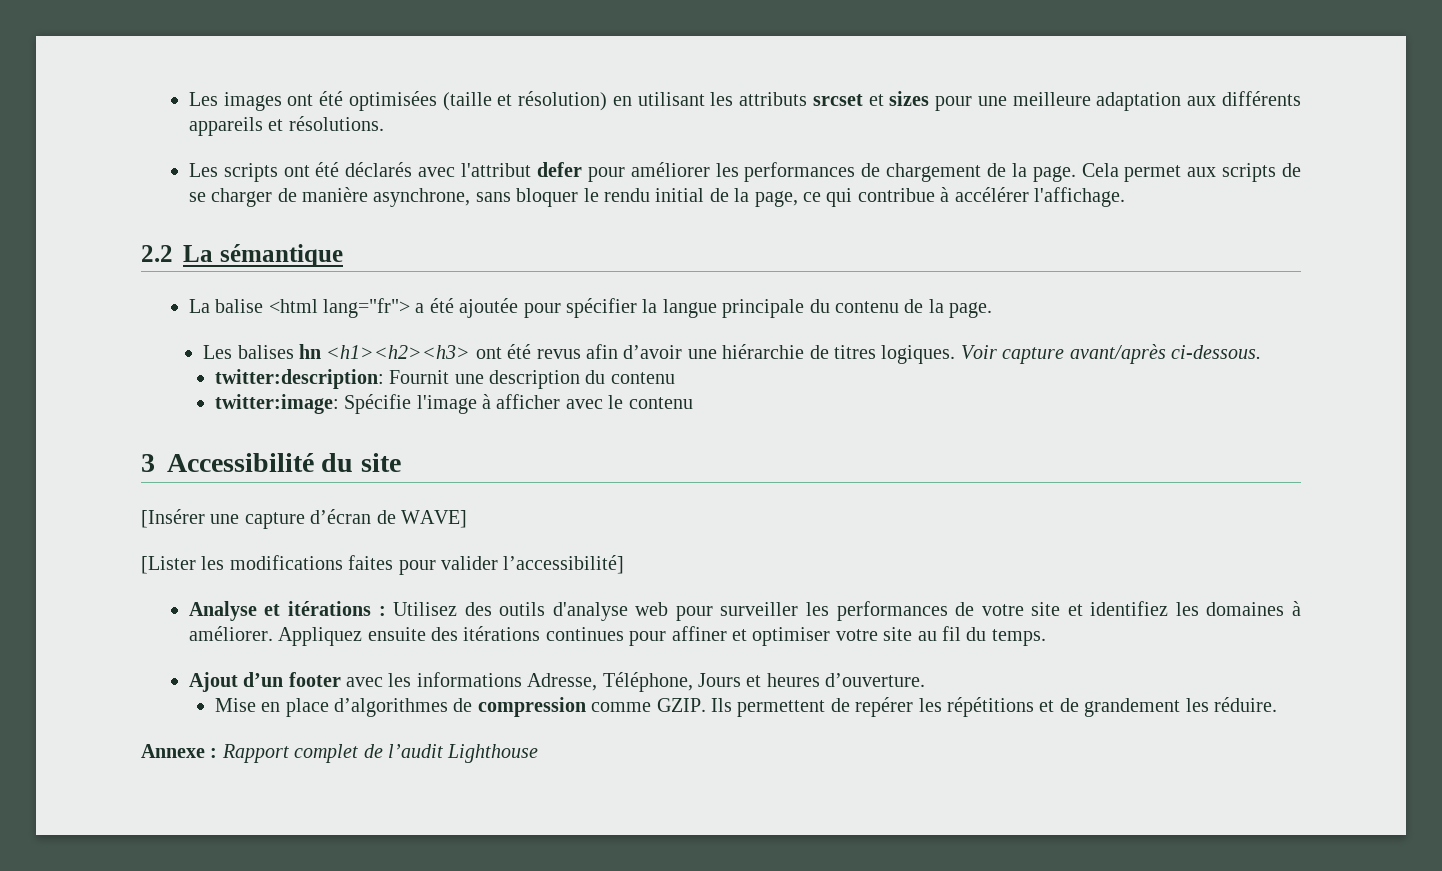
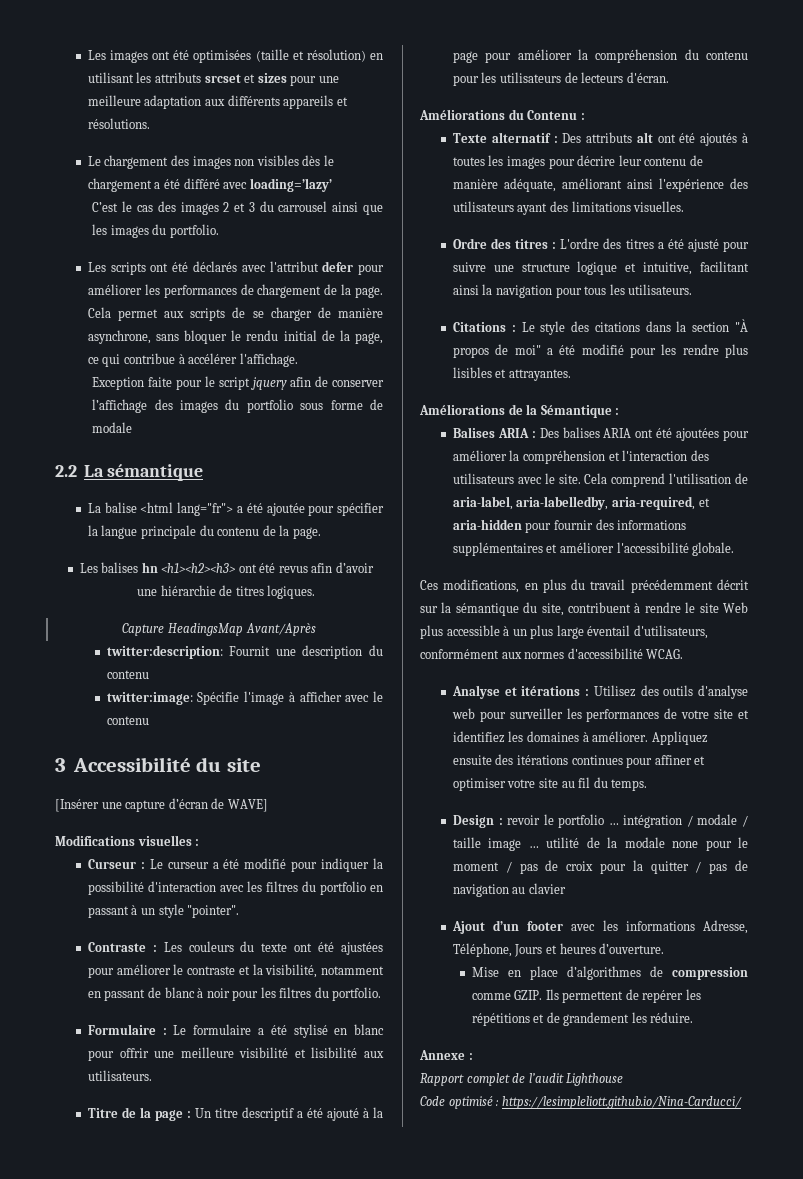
+ Le chargement des images non visibles dès le chargement a été différé avec loading=’lazy’
+ C’est le cas des images 2 et 3 du carrousel ainsi que les images du portfolio.
+ Exception faite pour le script jquery afin de conserver l’affichage des images du portfolio sous forme de modale
- Les balises hn <h1><h2><h3> ont été revus afin d’avoir une hiérarchie de titres logiques. Voir capture avant/après ci-dessous.
+ Les balises hn <h1><h2><h3> ont été revus afin d’avoir une hiérarchie de titres logiques.
+ Capture HeadingsMap Avant/Après
- [Lister les modifications faites pour valider l’accessibilité]
+ Modifications visuelles :
+ Curseur : Le curseur a été modifié pour indiquer la possibilité d'interaction avec les filtres du portfolio en passant à un style "pointer".
+ Contraste : Les couleurs du texte ont été ajustées pour améliorer le contraste et la visibilité, notamment en passant de blanc à noir pour les filtres du portfolio.
+ Formulaire : Le formulaire a été stylisé en blanc pour offrir une meilleure visibilité et lisibilité aux utilisateurs.
+ Titre de la page : Un titre descriptif a été ajouté à la page pour améliorer la compréhension du contenu pour les utilisateurs de lecteurs d'écran.
+ Améliorations du Contenu :
+ Texte alternatif : Des attributs alt ont été ajoutés à toutes les images pour décrire leur contenu de manière adéquate, améliorant ainsi l'expérience des utilisateurs ayant des limitations visuelles.
+ Ordre des titres : L'ordre des titres a été ajusté pour suivre une structure logique et intuitive, facilitant ainsi la navigation pour tous les utilisateurs.
+ Citations : Le style des citations dans la section "À propos de moi" a été modifié pour les rendre plus lisibles et attrayantes.
+ Améliorations de la Sémantique :
+ Balises ARIA : Des balises ARIA ont été ajoutées pour améliorer la compréhension et l'interaction des utilisateurs avec le site. Cela comprend l'utilisation de aria-label, aria-labelledby, aria-required, et aria-hidden pour fournir des informations supplémentaires et améliorer l'accessibilité globale.
+ Ces modifications, en plus du travail précédemment décrit sur la sémantique du site, contribuent à rendre le site Web plus accessible à un plus large éventail d'utilisateurs, conformément aux normes d'accessibilité WCAG.
+ Design : revoir le portfolio … intégration / modale / taille image … utilité de la modale none pour le moment / pas de croix pour la quitter / pas de navigation au clavier
- Annexe : Rapport complet de l’audit Lighthouse
+ Annexe :
+ Rapport complet de l’audit Lighthouse
+ Code optimisé : https://lesimpleliott.github.io/Nina-Carducci/

